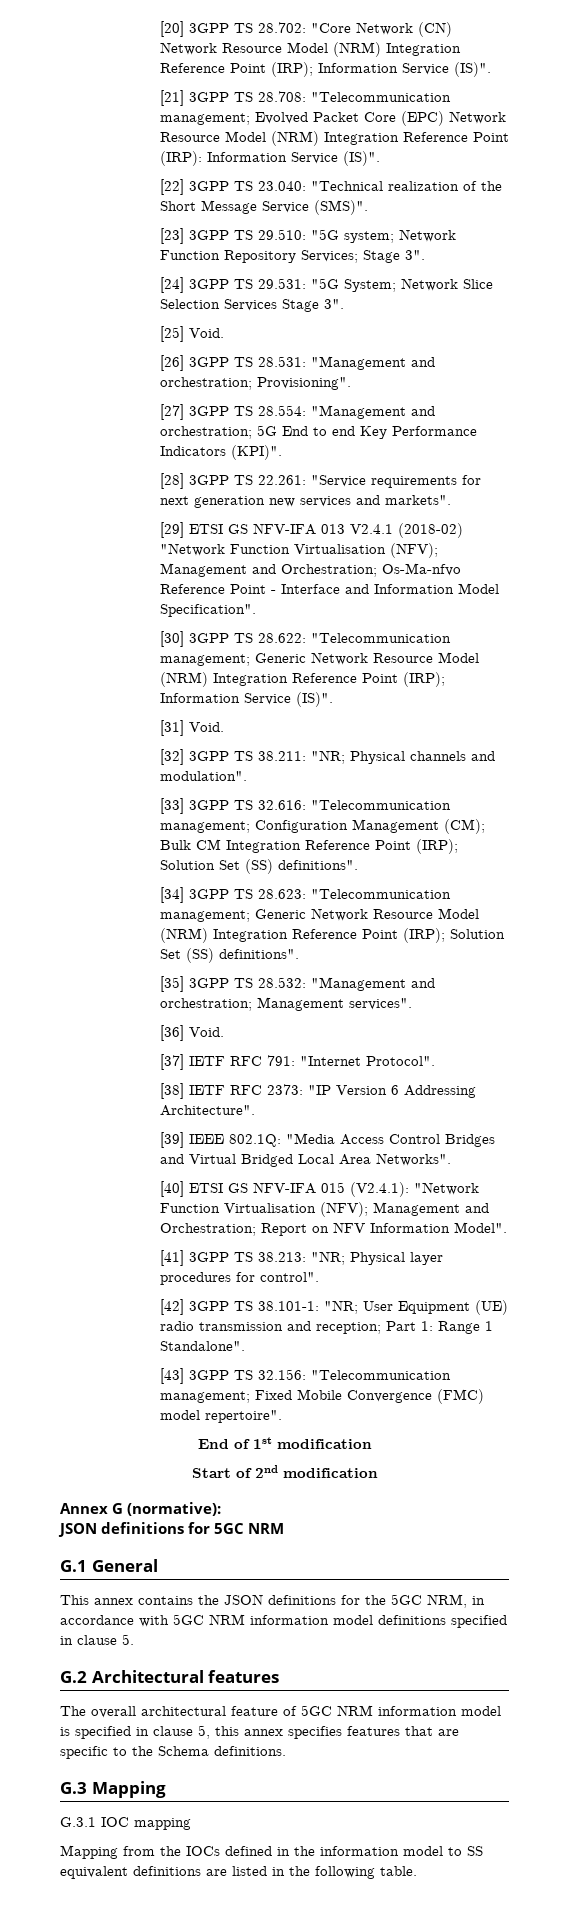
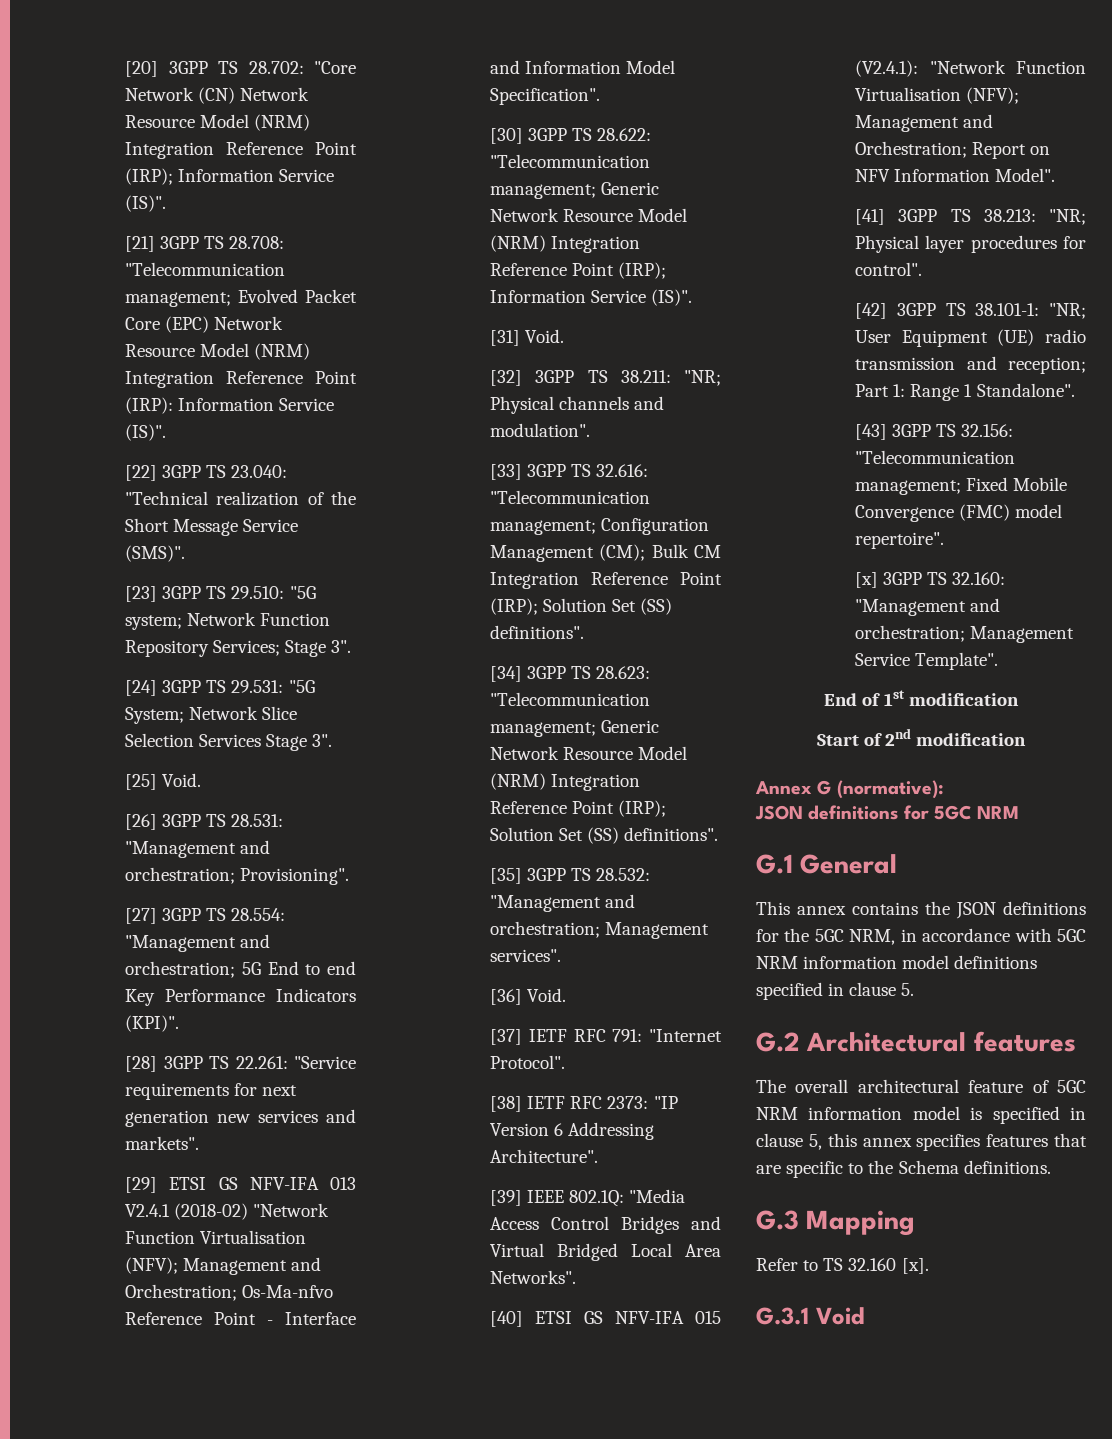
+ [x] 3GPP TS 32.160: "Management and orchestration; Management Service Template".
- G.3.1 IOC mapping
- Mapping from the IOCs defined in the information model to SS equivalent definitions are listed in the following table.
+ Refer to TS 32.160 [x].
+ G.3.1 Void

